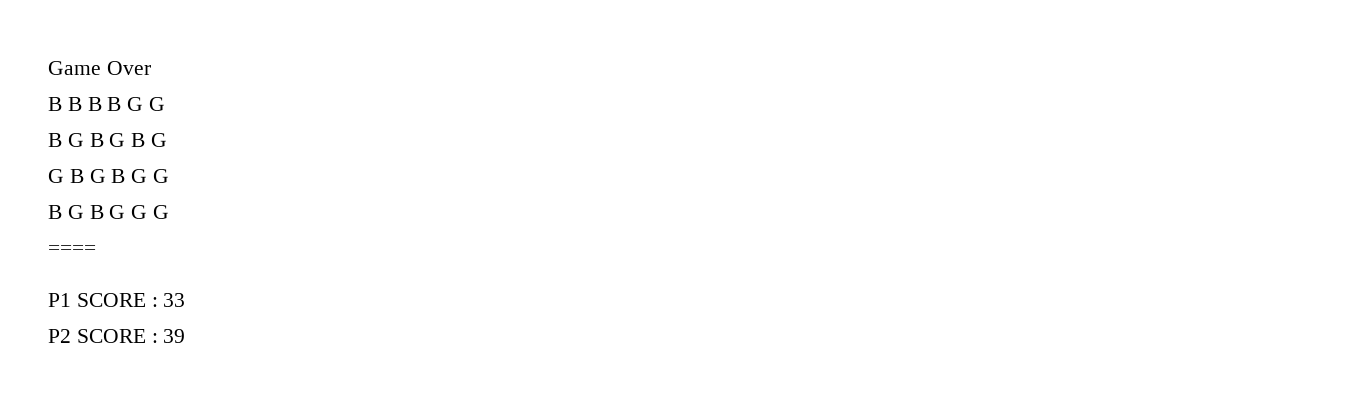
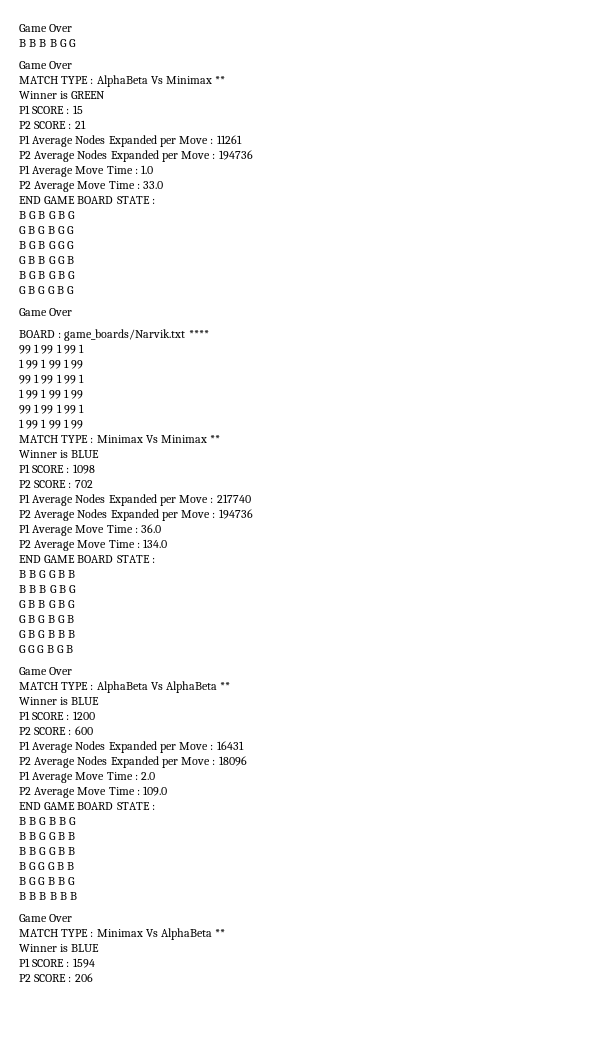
  B B B B G G
+ Game Over
+ MATCH TYPE : AlphaBeta Vs Minimax **
+ Winner is GREEN
+ P1 SCORE : 15
+ P2 SCORE : 21
+ P1 Average Nodes Expanded per Move : 11261
+ P2 Average Nodes Expanded per Move : 194736
+ P1 Average Move Time : 1.0
+ P2 Average Move Time : 33.0
+ END GAME BOARD STATE :
- ====
- P1 SCORE : 33
- P2 SCORE : 39
+ G B B G G B
+ B G B G B G
+ G B G G B G
+ Game Over
+ BOARD : game_boards/Narvik.txt ****
+ 99 1 99 1 99 1
+ 1 99 1 99 1 99
+ 99 1 99 1 99 1
+ 1 99 1 99 1 99
+ 99 1 99 1 99 1
+ 1 99 1 99 1 99
+ MATCH TYPE : Minimax Vs Minimax **
+ Winner is BLUE
+ P1 SCORE : 1098
+ P2 SCORE : 702
+ P1 Average Nodes Expanded per Move : 217740
+ P2 Average Nodes Expanded per Move : 194736
+ P1 Average Move Time : 36.0
+ P2 Average Move Time : 134.0
+ END GAME BOARD STATE :
+ B B G G B B
+ B B B G B G
+ G B B G B G
+ G B G B G B
+ G B G B B B
+ G G G B G B
+ Game Over
+ MATCH TYPE : AlphaBeta Vs AlphaBeta **
+ Winner is BLUE
+ P1 SCORE : 1200
+ P2 SCORE : 600
+ P1 Average Nodes Expanded per Move : 16431
+ P2 Average Nodes Expanded per Move : 18096
+ P1 Average Move Time : 2.0
+ P2 Average Move Time : 109.0
+ END GAME BOARD STATE :
+ B B G B B G
+ B B G G B B
+ B B G G B B
+ B G G G B B
+ B G G B B G
+ B B B B B B
+ Game Over
+ MATCH TYPE : Minimax Vs AlphaBeta **
+ Winner is BLUE
+ P1 SCORE : 1594
+ P2 SCORE : 206

